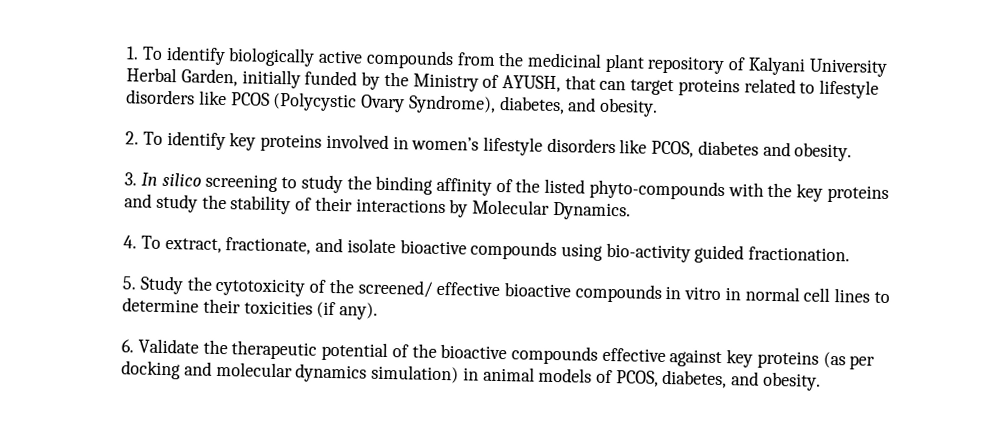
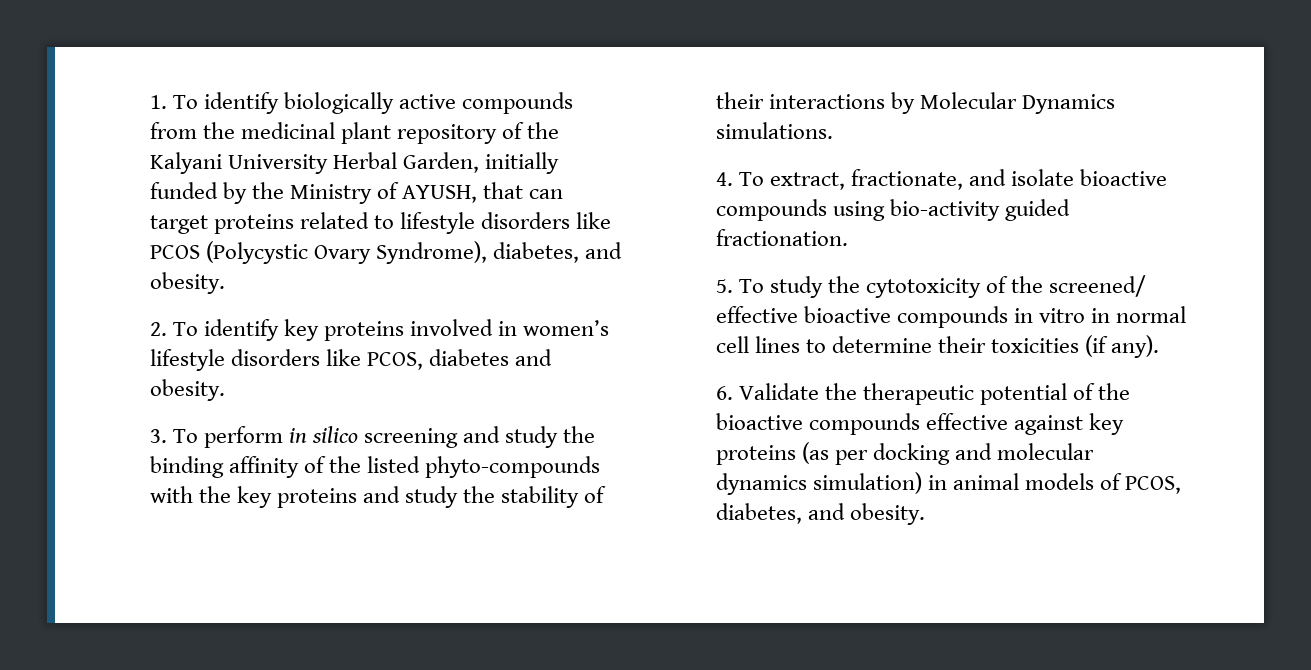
- 1. To identify biologically active compounds from the medicinal plant repository of Kalyani University Herbal Garden, initially funded by the Ministry of AYUSH, that can target proteins related to lifestyle disorders like PCOS (Polycystic Ovary Syndrome), diabetes, and obesity.
+ 1. To identify biologically active compounds from the medicinal plant repository of the Kalyani University Herbal Garden, initially funded by the Ministry of AYUSH, that can target proteins related to lifestyle disorders like PCOS (Polycystic Ovary Syndrome), diabetes, and obesity.
- 3. In silico screening to study the binding affinity of the listed phyto-compounds with the key proteins and study the stability of their interactions by Molecular Dynamics.
+ 3. To perform in silico screening and study the binding affinity of the listed phyto-compounds with the key proteins and study the stability of their interactions by Molecular Dynamics simulations.
- 5. Study the cytotoxicity of the screened/ effective bioactive compounds in vitro in normal cell lines to determine their toxicities (if any).
+ 5. To study the cytotoxicity of the screened/ effective bioactive compounds in vitro in normal cell lines to determine their toxicities (if any).

